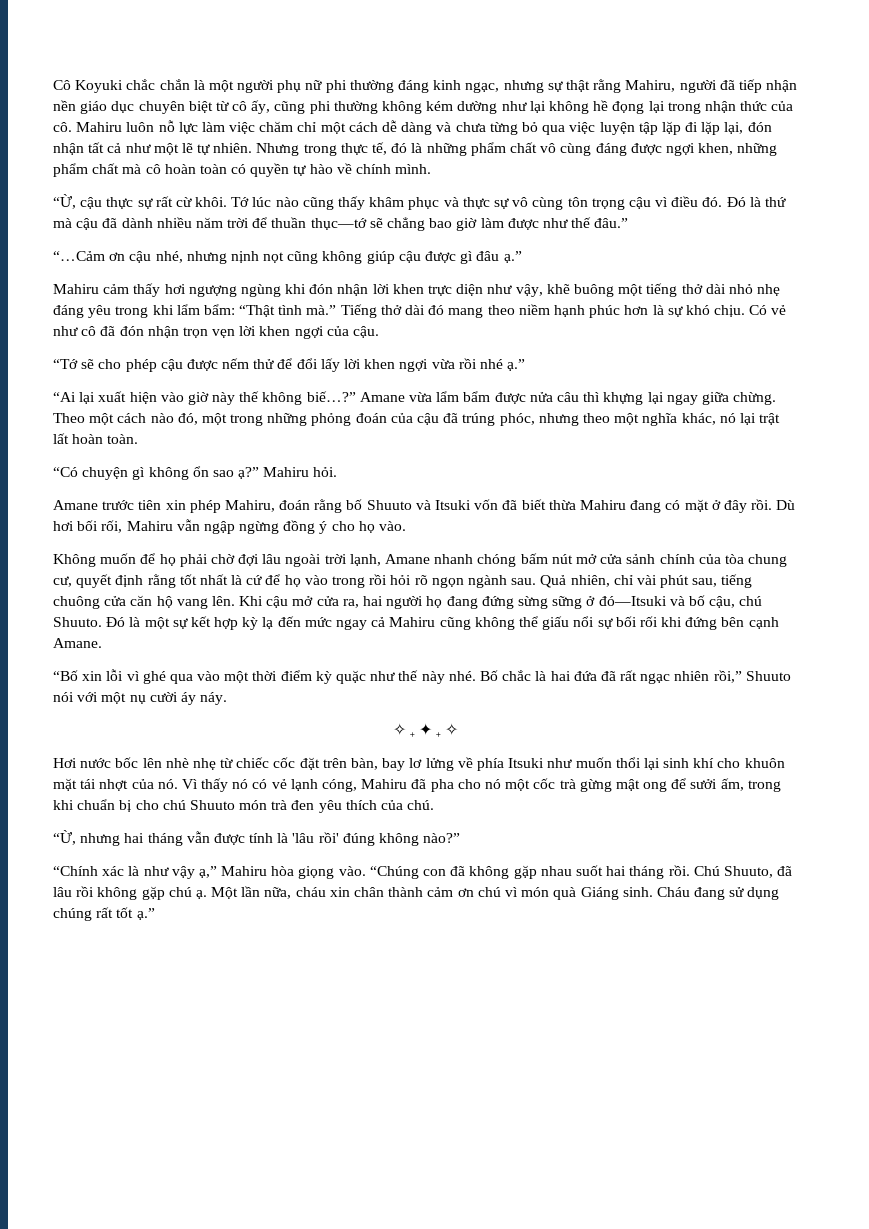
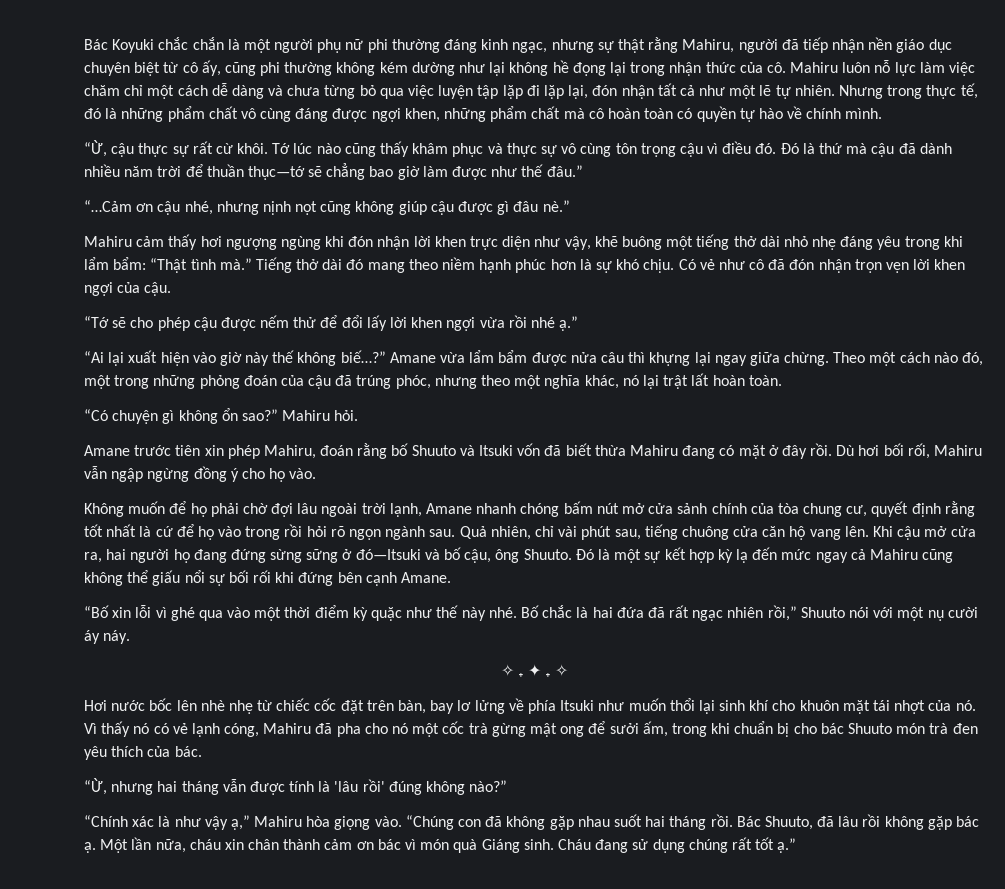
- Cô Koyuki chắc chắn là một người phụ nữ phi thường đáng kinh ngạc, nhưng sự thật rằng Mahiru, người đã tiếp nhận nền giáo dục chuyên biệt từ cô ấy, cũng phi thường không kém dường như lại không hề đọng lại trong nhận thức của cô.
+ Bác Koyuki chắc chắn là một người phụ nữ phi thường đáng kinh ngạc, nhưng sự thật rằng Mahiru, người đã tiếp nhận nền giáo dục chuyên biệt từ cô ấy, cũng phi thường không kém dường như lại không hề đọng lại trong nhận thức của cô.
- “…Cảm ơn cậu nhé, nhưng nịnh nọt cũng không giúp cậu được gì đâu ạ.”
+ “…Cảm ơn cậu nhé, nhưng nịnh nọt cũng không giúp cậu được gì đâu nè.”
- “Có chuyện gì không ổn sao ạ?”
+ “Có chuyện gì không ổn sao?”
- Khi cậu mở cửa ra, hai người họ đang đứng sừng sững ở đó—Itsuki và bố cậu, chú Shuuto.
+ Khi cậu mở cửa ra, hai người họ đang đứng sừng sững ở đó—Itsuki và bố cậu, ông Shuuto.
- Vì thấy nó có vẻ lạnh cóng, Mahiru đã pha cho nó một cốc trà gừng mật ong để sưởi ấm, trong khi chuẩn bị cho chú Shuuto món trà đen yêu thích của chú.
+ Vì thấy nó có vẻ lạnh cóng, Mahiru đã pha cho nó một cốc trà gừng mật ong để sưởi ấm, trong khi chuẩn bị cho bác Shuuto món trà đen yêu thích của bác.
- Chú Shuuto, đã lâu rồi không gặp chú ạ.
+ Bác Shuuto, đã lâu rồi không gặp bác ạ.
- Một lần nữa, cháu xin chân thành cảm ơn chú vì món quà Giáng sinh.
+ Một lần nữa, cháu xin chân thành cảm ơn bác vì món quà Giáng sinh.

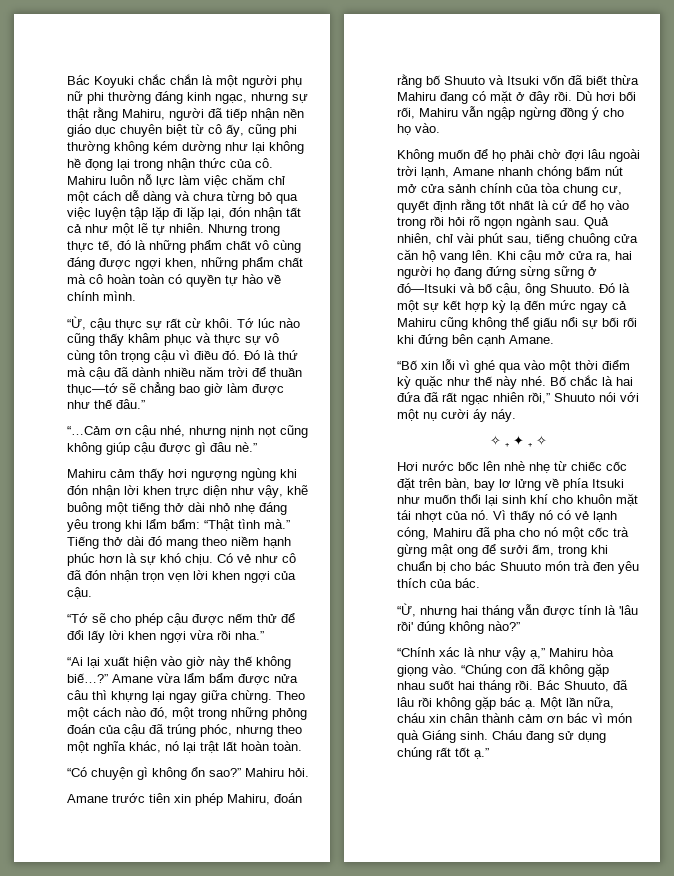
- “Tớ sẽ cho phép cậu được nếm thử để đổi lấy lời khen ngợi vừa rồi nhé ạ.”
+ “Tớ sẽ cho phép cậu được nếm thử để đổi lấy lời khen ngợi vừa rồi nha.”

